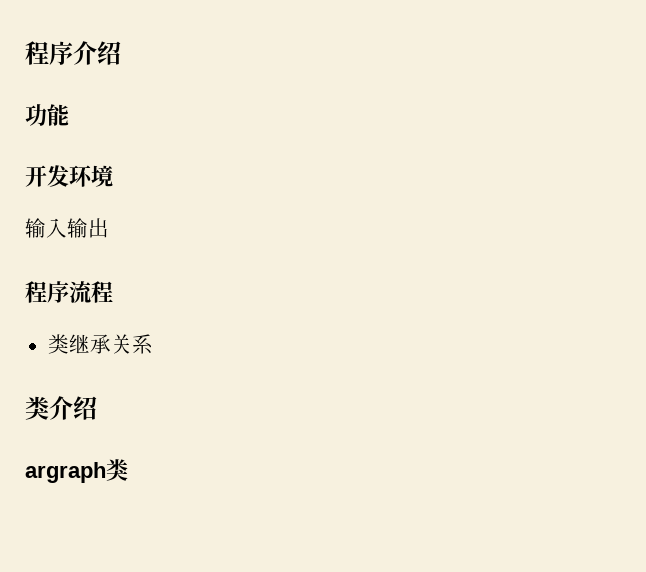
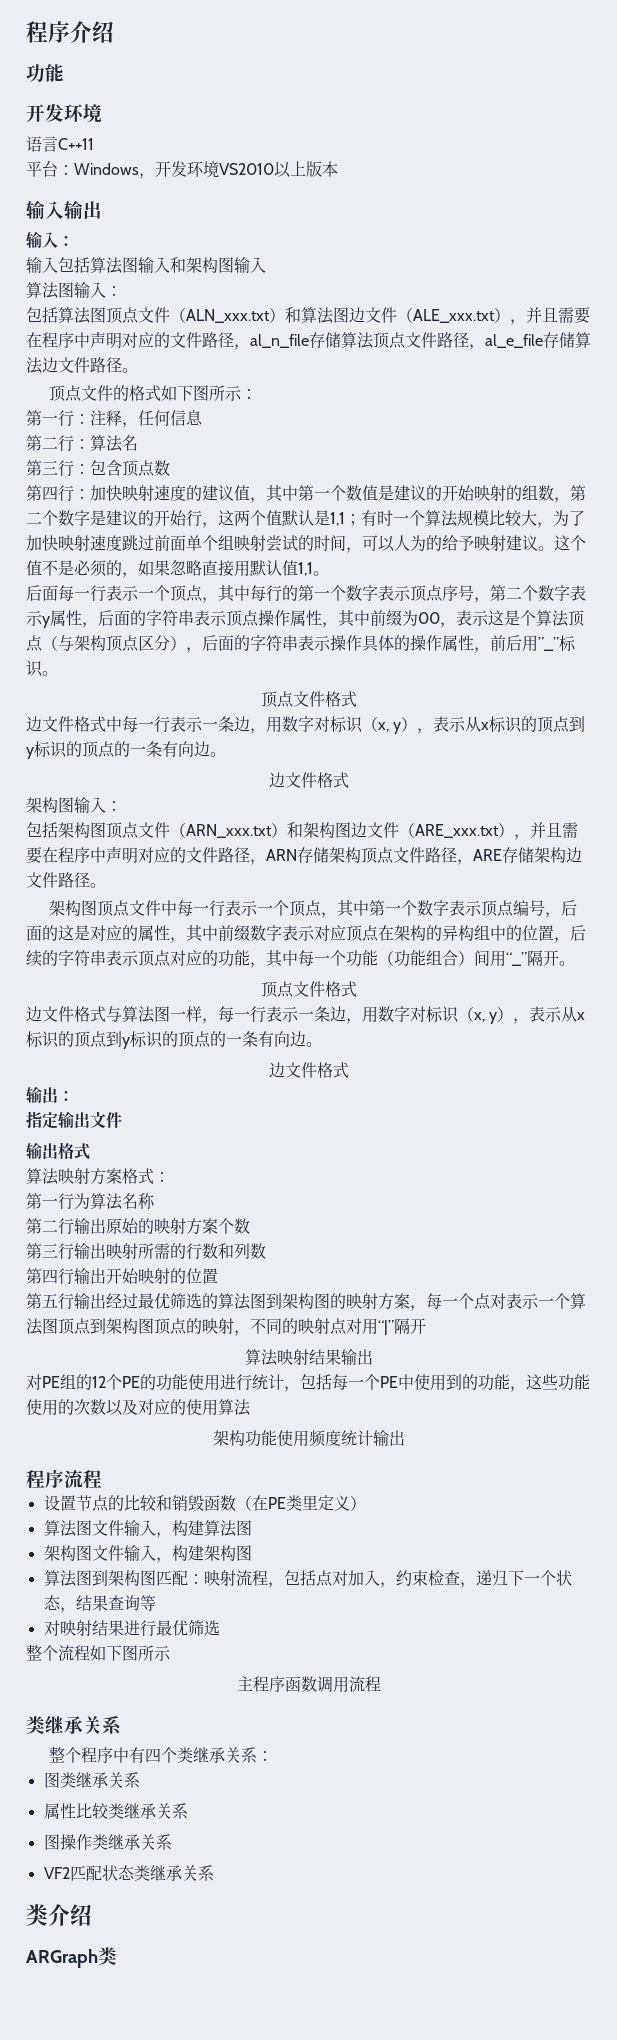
+ 语言C++11
+ 平台：Windows，开发环境VS2010以上版本
  输入输出
+ 输入：
+ 输入包括算法图输入和架构图输入
+ 算法图输入：
+ 包括算法图顶点文件（ALN_xxx.txt）和算法图边文件（ALE_xxx.txt），并且需要在程序中声明对应的文件路径，al_n_file存储算法顶点文件路径，al_e_file存储算法边文件路径。
+ 顶点文件的格式如下图所示：
+ 第一行：注释，任何信息
+ 第二行：算法名
+ 第三行：包含顶点数
+ 第四行：加快映射速度的建议值，其中第一个数值是建议的开始映射的组数，第二个数字是建议的开始行，这两个值默认是1,1；有时一个算法规模比较大，为了加快映射速度跳过前面单个组映射尝试的时间，可以人为的给予映射建议。这个值不是必须的，如果忽略直接用默认值1,1。
+ 后面每一行表示一个顶点，其中每行的第一个数字表示顶点序号，第二个数字表示y属性，后面的字符串表示顶点操作属性，其中前缀为00，表示这是个算法顶点（与架构顶点区分），后面的字符串表示操作具体的操作属性，前后用”_”标识。
+ 顶点文件格式
+ 边文件格式中每一行表示一条边，用数字对标识（x, y），表示从x标识的顶点到y标识的顶点的一条有向边。
+ 边文件格式
+ 架构图输入：
+ 包括架构图顶点文件（ARN_xxx.txt）和架构图边文件（ARE_xxx.txt），并且需要在程序中声明对应的文件路径，ARN存储架构顶点文件路径，ARE存储架构边文件路径。
+ 架构图顶点文件中每一行表示一个顶点，其中第一个数字表示顶点编号，后面的这是对应的属性，其中前缀数字表示对应顶点在架构的异构组中的位置，后续的字符串表示顶点对应的功能，其中每一个功能（功能组合）间用“_”隔开。
+ 顶点文件格式
+ 边文件格式与算法图一样，每一行表示一条边，用数字对标识（x, y），表示从x标识的顶点到y标识的顶点的一条有向边。
+ 边文件格式
+ 输出：
+ 指定输出文件
+ 输出格式
+ 算法映射方案格式：
+ 第一行为算法名称
+ 第二行输出原始的映射方案个数
+ 第三行输出映射所需的行数和列数
+ 第四行输出开始映射的位置
+ 第五行输出经过最优筛选的算法图到架构图的映射方案，每一个点对表示一个算法图顶点到架构图顶点的映射，不同的映射点对用“|”隔开
+ 算法映射结果输出
+ 对PE组的12个PE的功能使用进行统计，包括每一个PE中使用到的功能，这些功能使用的次数以及对应的使用算法
+ 架构功能使用频度统计输出
  程序流程
+ 设置节点的比较和销毁函数（在PE类里定义）
+ 算法图文件输入，构建算法图
+ 架构图文件输入，构建架构图
+ 算法图到架构图匹配：映射流程，包括点对加入，约束检查，递归下一个状态，结果查询等
+ 对映射结果进行最优筛选
+ 整个流程如下图所示
+ 主程序函数调用流程
  类继承关系
+ 整个程序中有四个类继承关系：
+ 图类继承关系
+ 属性比较类继承关系
+ 图操作类继承关系
+ VF2匹配状态类继承关系
- argraph类
+ ARGraph类

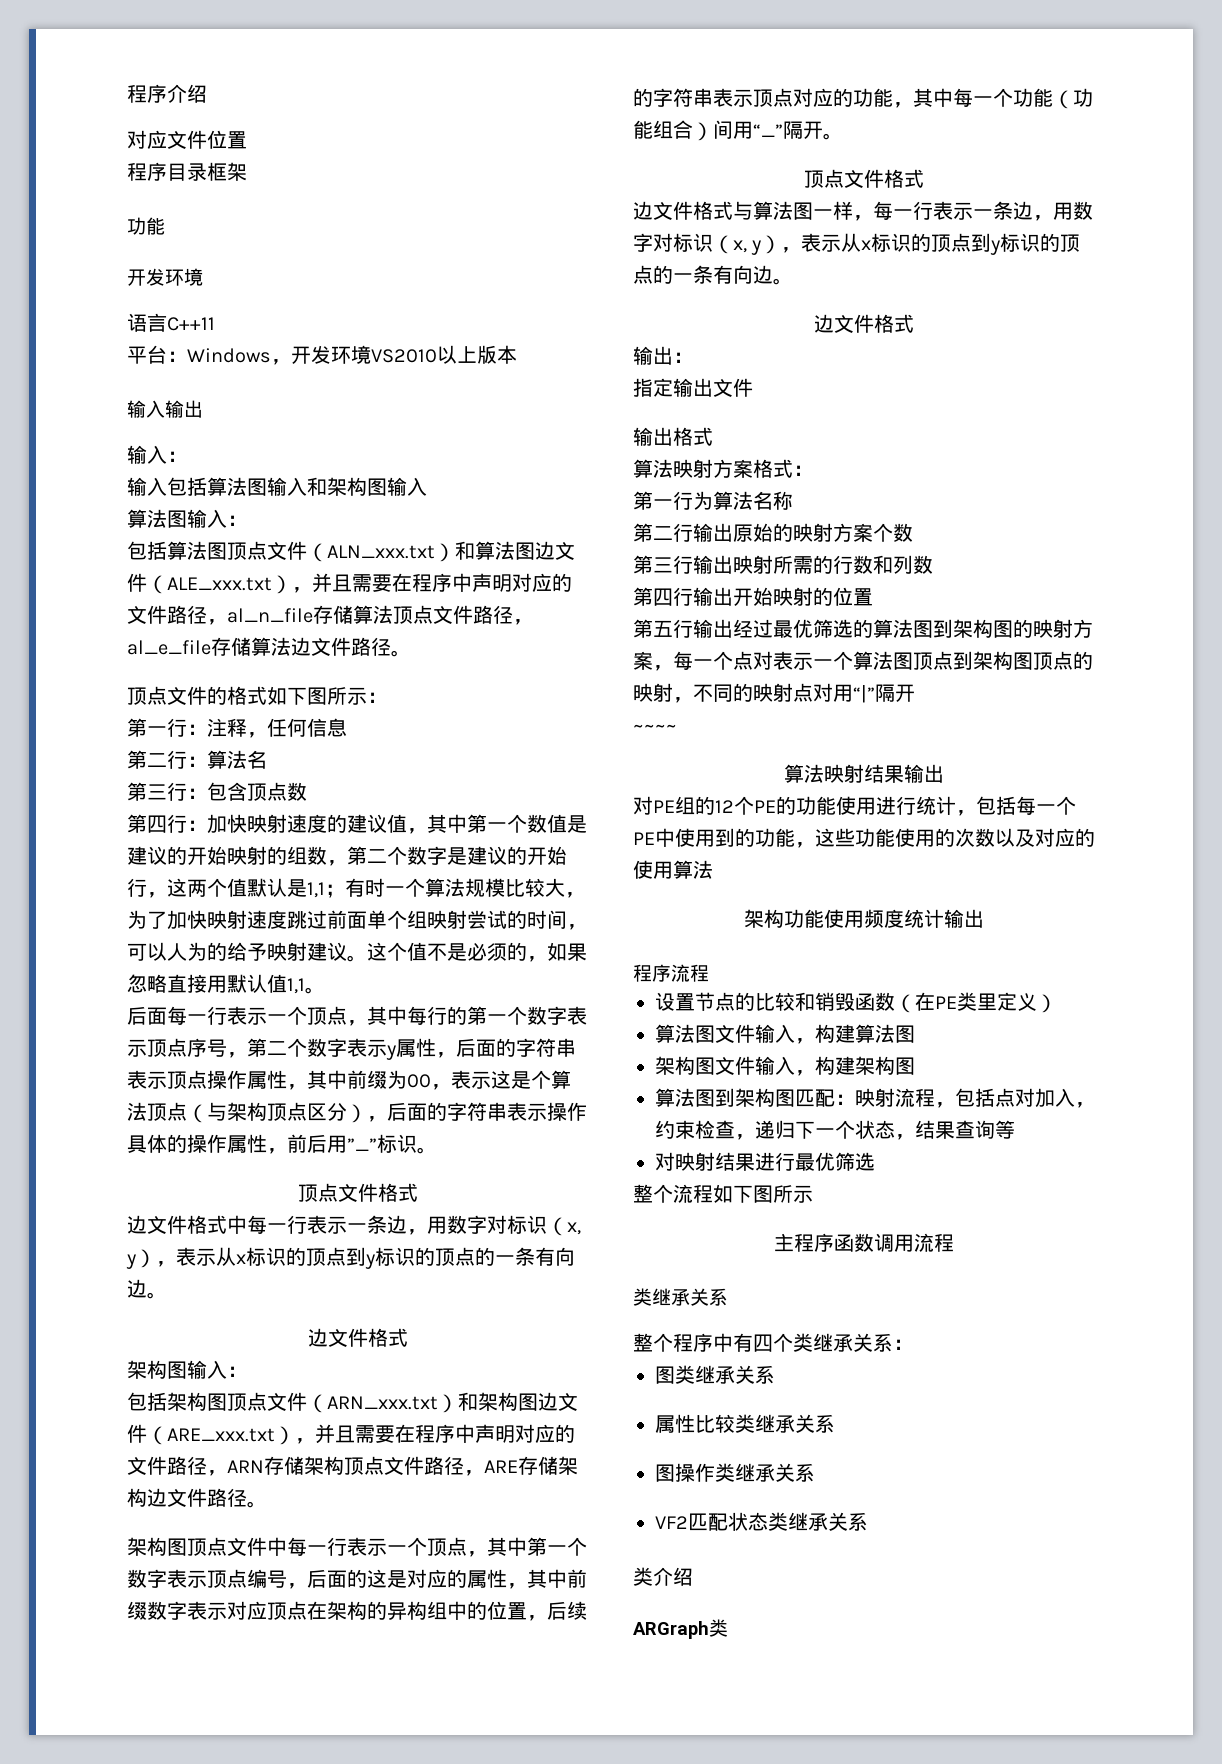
+ 对应文件位置
+ 程序目录框架
+ ~~~~

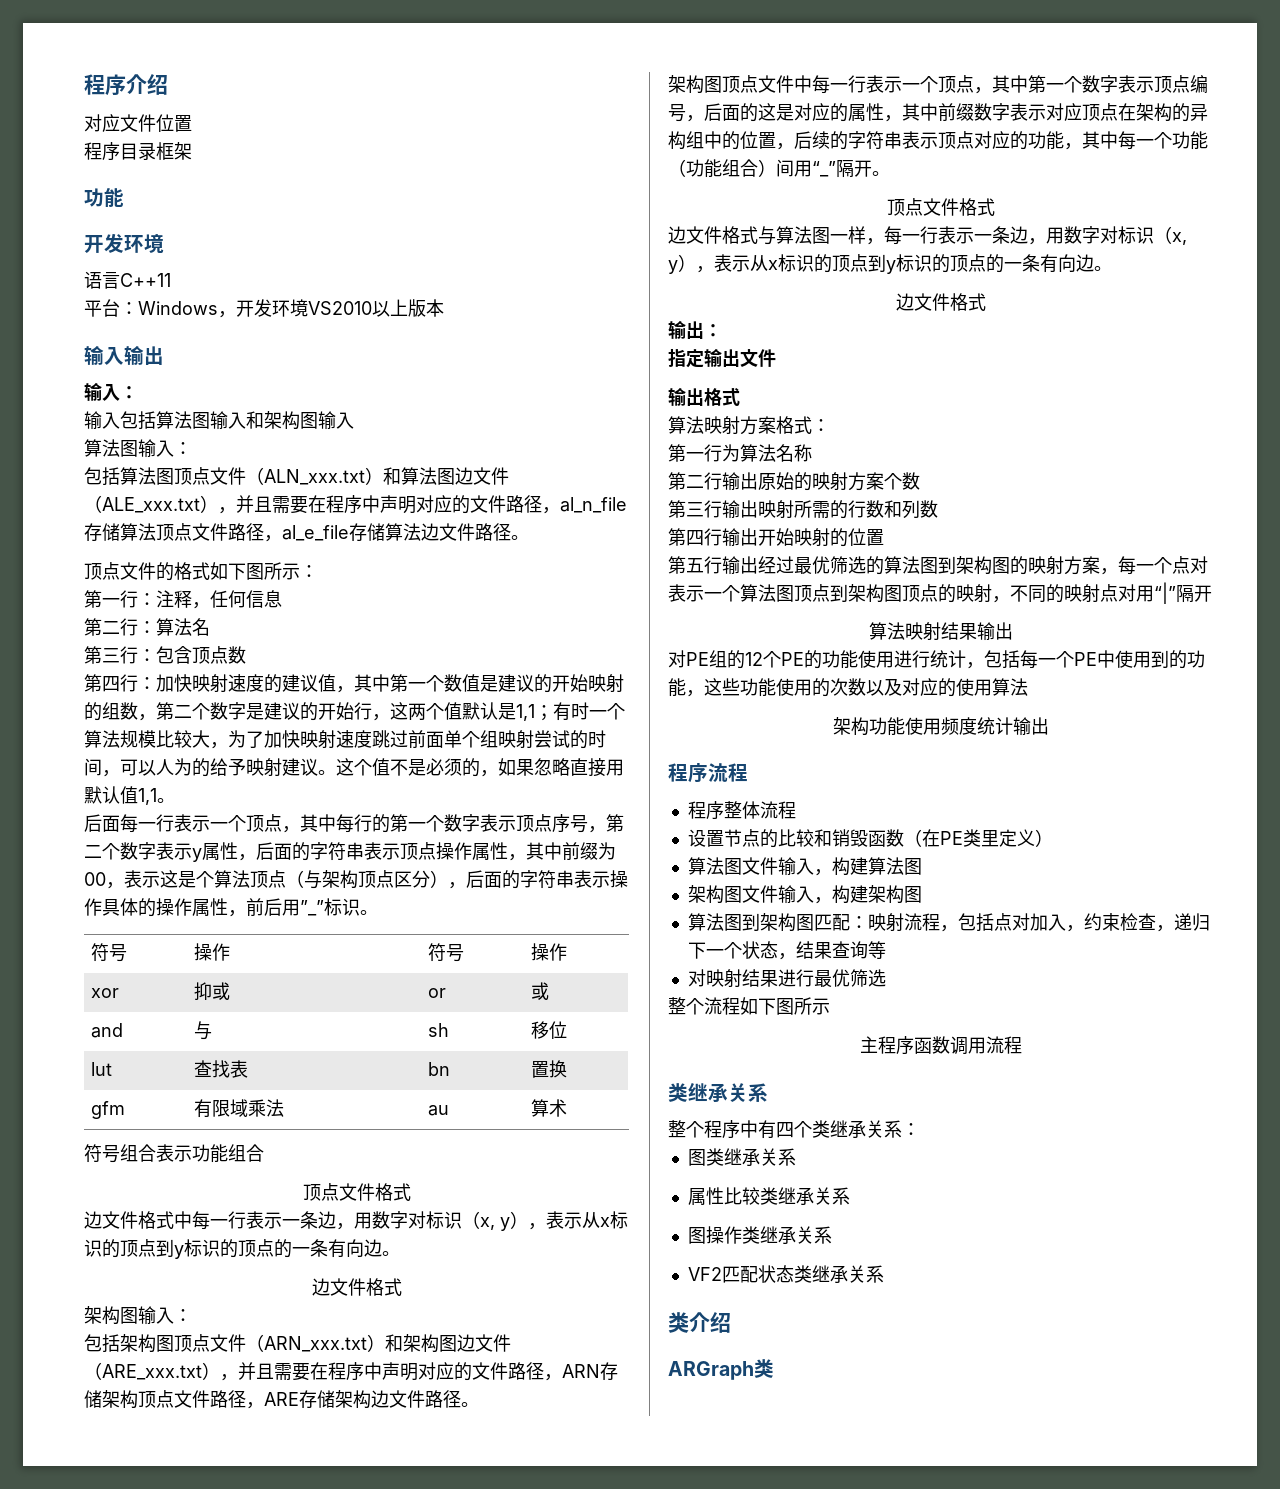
+ 符号 | 操作 | 符号 | 操作
+ xor | 抑或 | or | 或
+ and | 与 | sh | 移位
+ lut | 查找表 | bn | 置换
+ gfm | 有限域乘法 | au | 算术
+ 符号组合表示功能组合
- ~~~~
+ 程序整体流程

